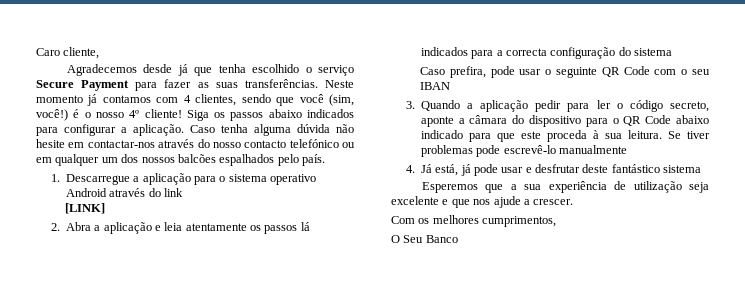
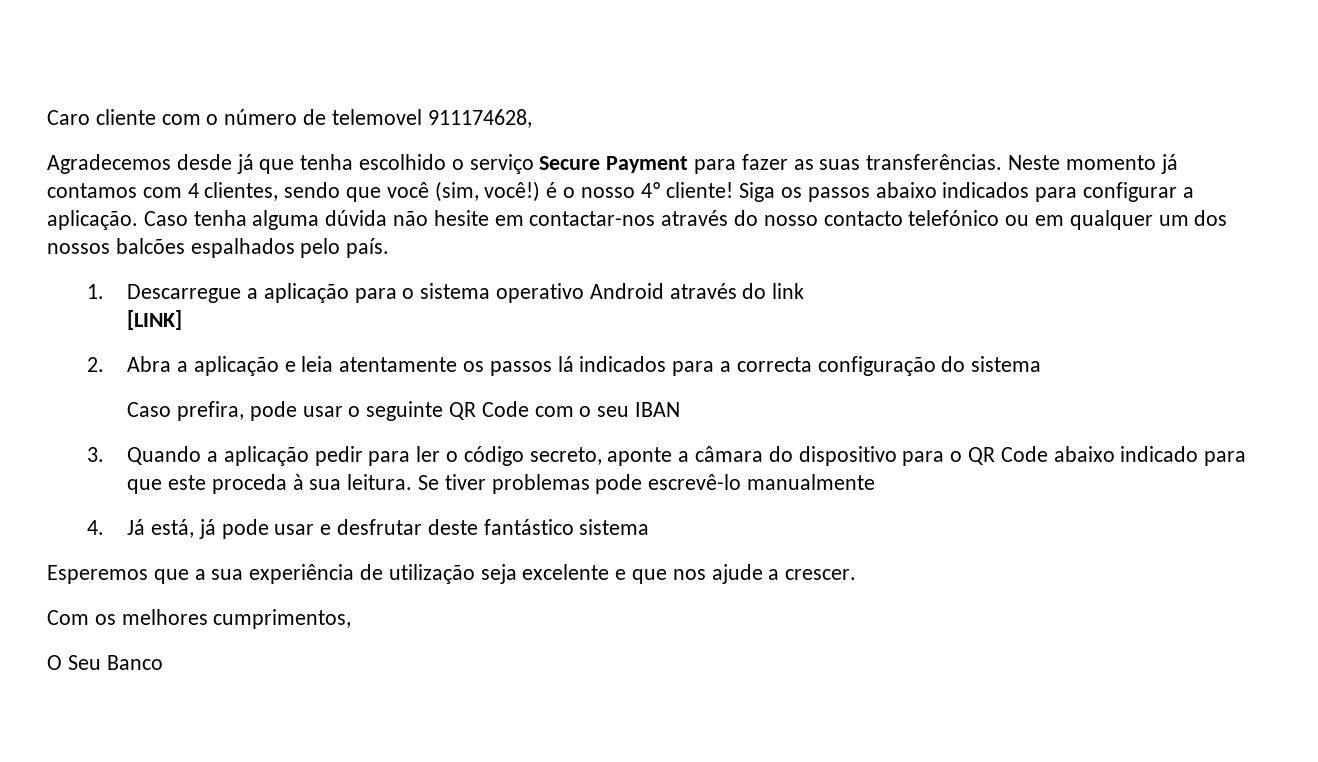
- Caro cliente,
+ Caro cliente com o número de telemovel 911174628,

